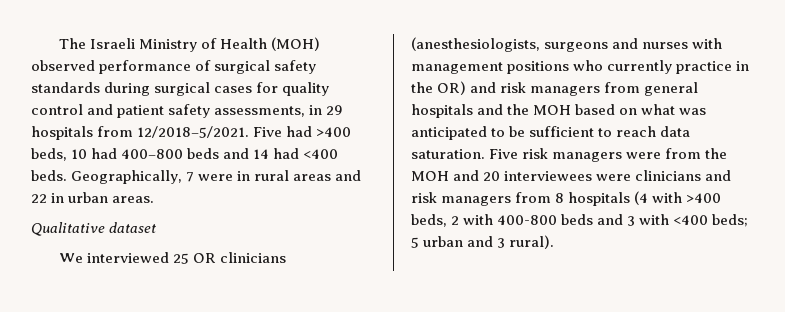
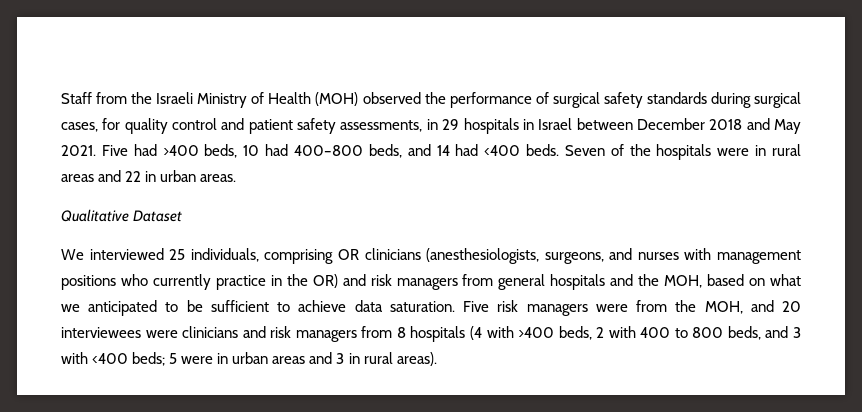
- The Israeli Ministry of Health (MOH) observed performance of surgical safety standards during surgical cases for quality control and patient safety assessments, in 29 hospitals from 12/2018–5/2021.
+ Staff from the Israeli Ministry of Health (MOH) observed the performance of surgical safety standards during surgical cases, for quality control and patient safety assessments, in 29 hospitals in Israel between December 2018 and May 2021.
- Five had >400 beds, 10 had 400–800 beds and 14 had <400 beds.
+ Five had >400 beds, 10 had 400–800 beds, and 14 had <400 beds.
- Geographically, 7 were in rural areas and 22 in urban areas.
+ Seven of the hospitals were in rural areas and 22 in urban areas.
- Qualitative dataset
+ Qualitative Dataset
- We interviewed 25 OR clinicians (anesthesiologists, surgeons and nurses with management positions who currently practice in the OR) and risk managers from general hospitals and the MOH based on what was anticipated to be sufficient to reach data saturation.
+ We interviewed 25 individuals, comprising OR clinicians (anesthesiologists, surgeons, and nurses with management positions who currently practice in the OR) and risk managers from general hospitals and the MOH, based on what we anticipated to be sufficient to achieve data saturation.
- Five risk managers were from the MOH and 20 interviewees were clinicians and risk managers from 8 hospitals (4 with >400 beds, 2 with 400-800 beds and 3 with <400 beds; 5 urban and 3 rural).
+ Five risk managers were from the MOH, and 20 interviewees were clinicians and risk managers from 8 hospitals (4 with >400 beds, 2 with 400 to 800 beds, and 3 with <400 beds; 5 were in urban areas and 3 in rural areas).

